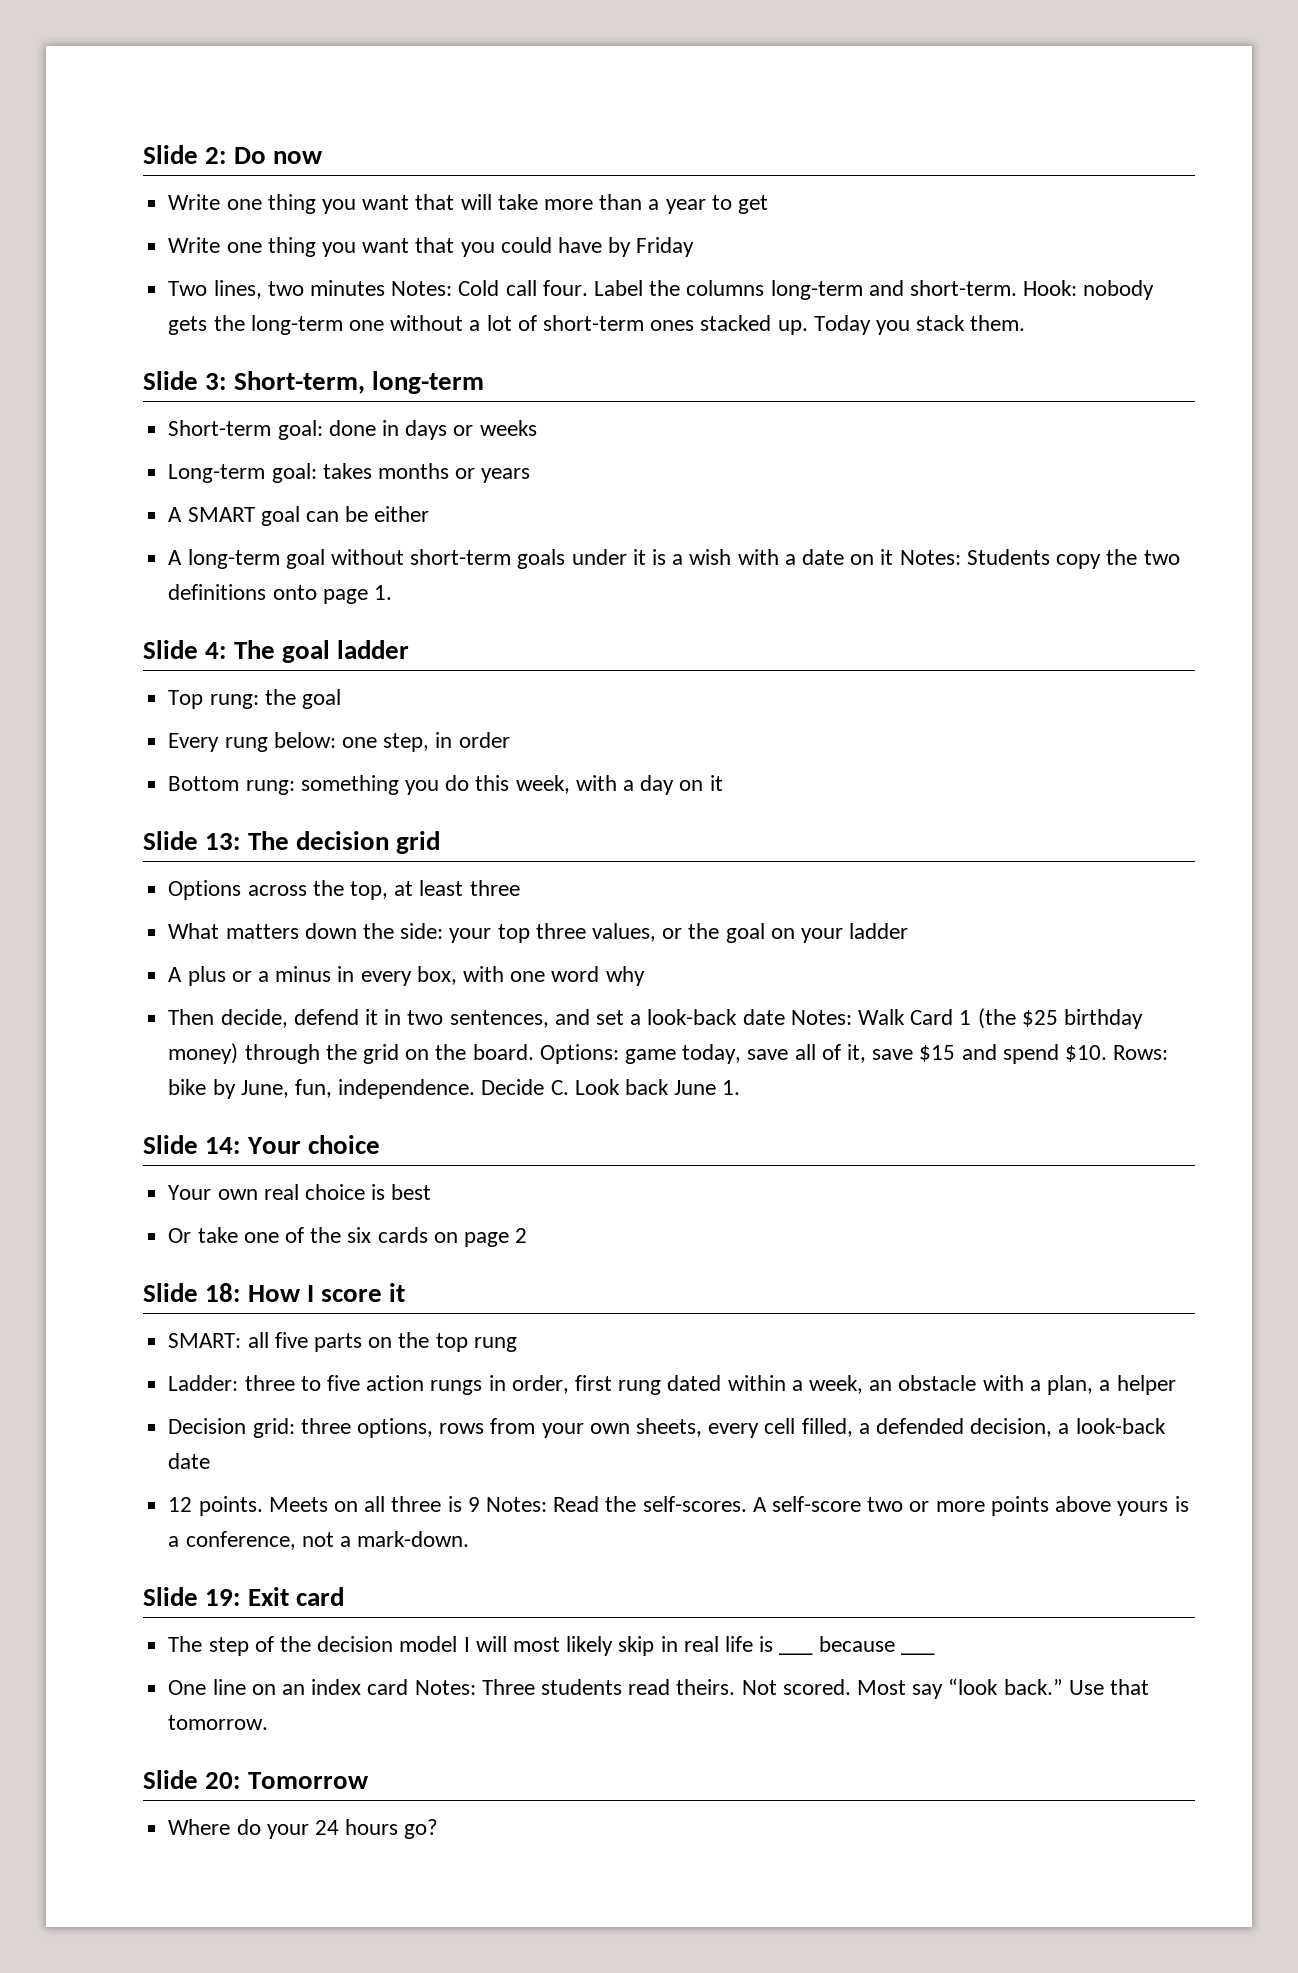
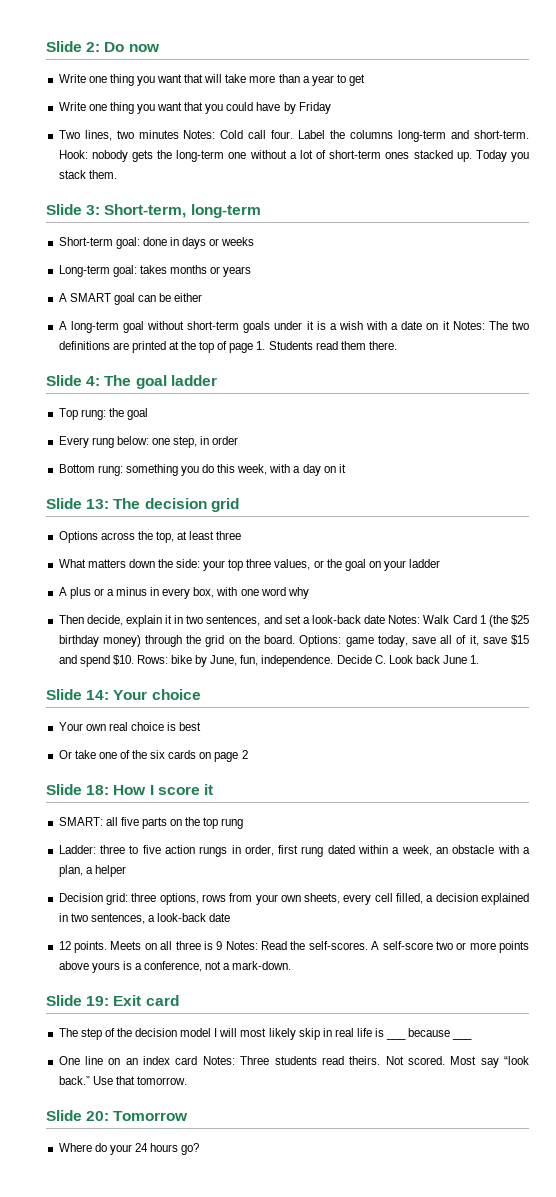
- A long-term goal without short-term goals under it is a wish with a date on it Notes: Students copy the two definitions onto page 1.
+ A long-term goal without short-term goals under it is a wish with a date on it Notes: The two definitions are printed at the top of page 1. Students read them there.
- Then decide, defend it in two sentences, and set a look-back date Notes: Walk Card 1 (the $25 birthday money) through the grid on the board.
+ Then decide, explain it in two sentences, and set a look-back date Notes: Walk Card 1 (the $25 birthday money) through the grid on the board.
- Decision grid: three options, rows from your own sheets, every cell filled, a defended decision, a look-back date
+ Decision grid: three options, rows from your own sheets, every cell filled, a decision explained in two sentences, a look-back date

